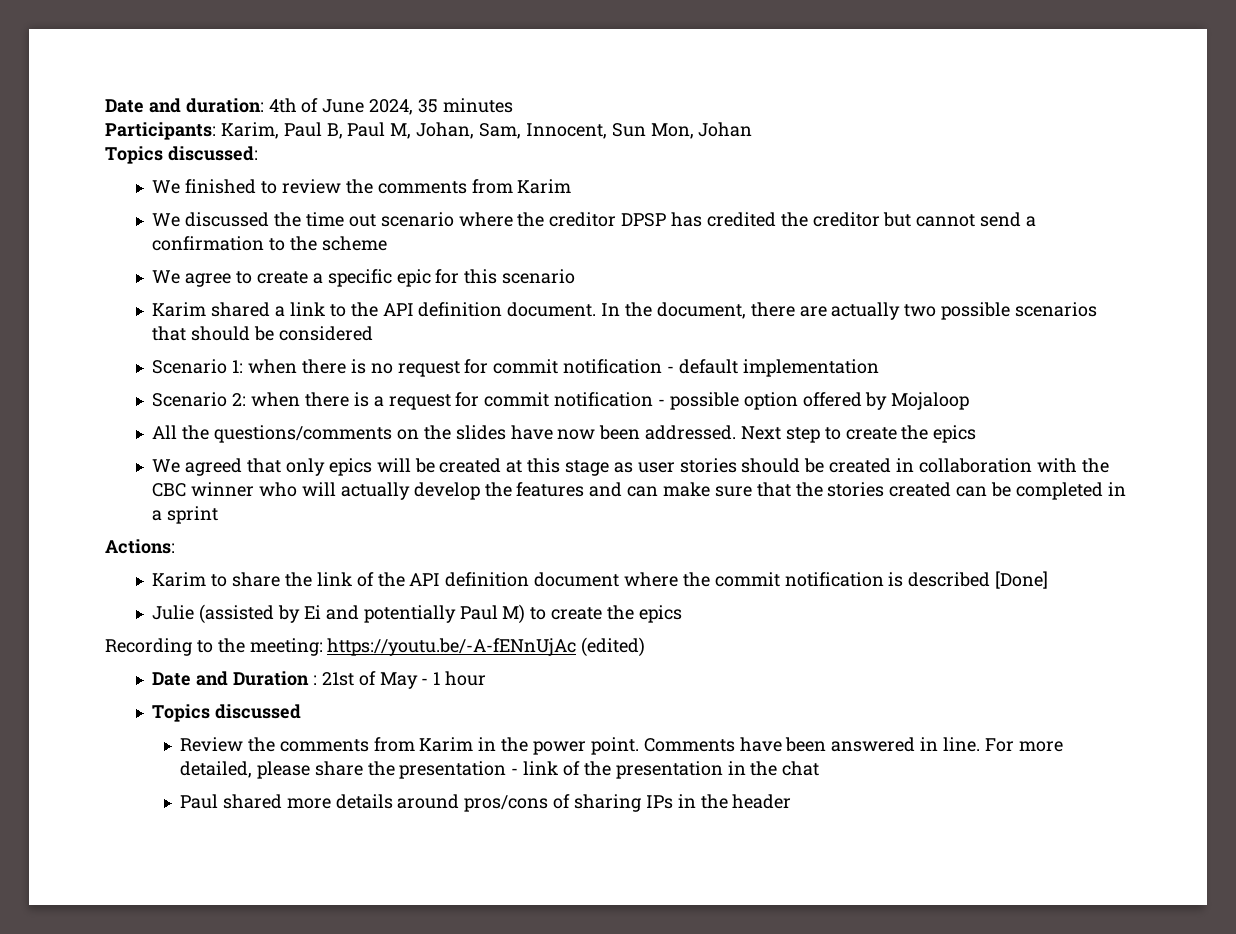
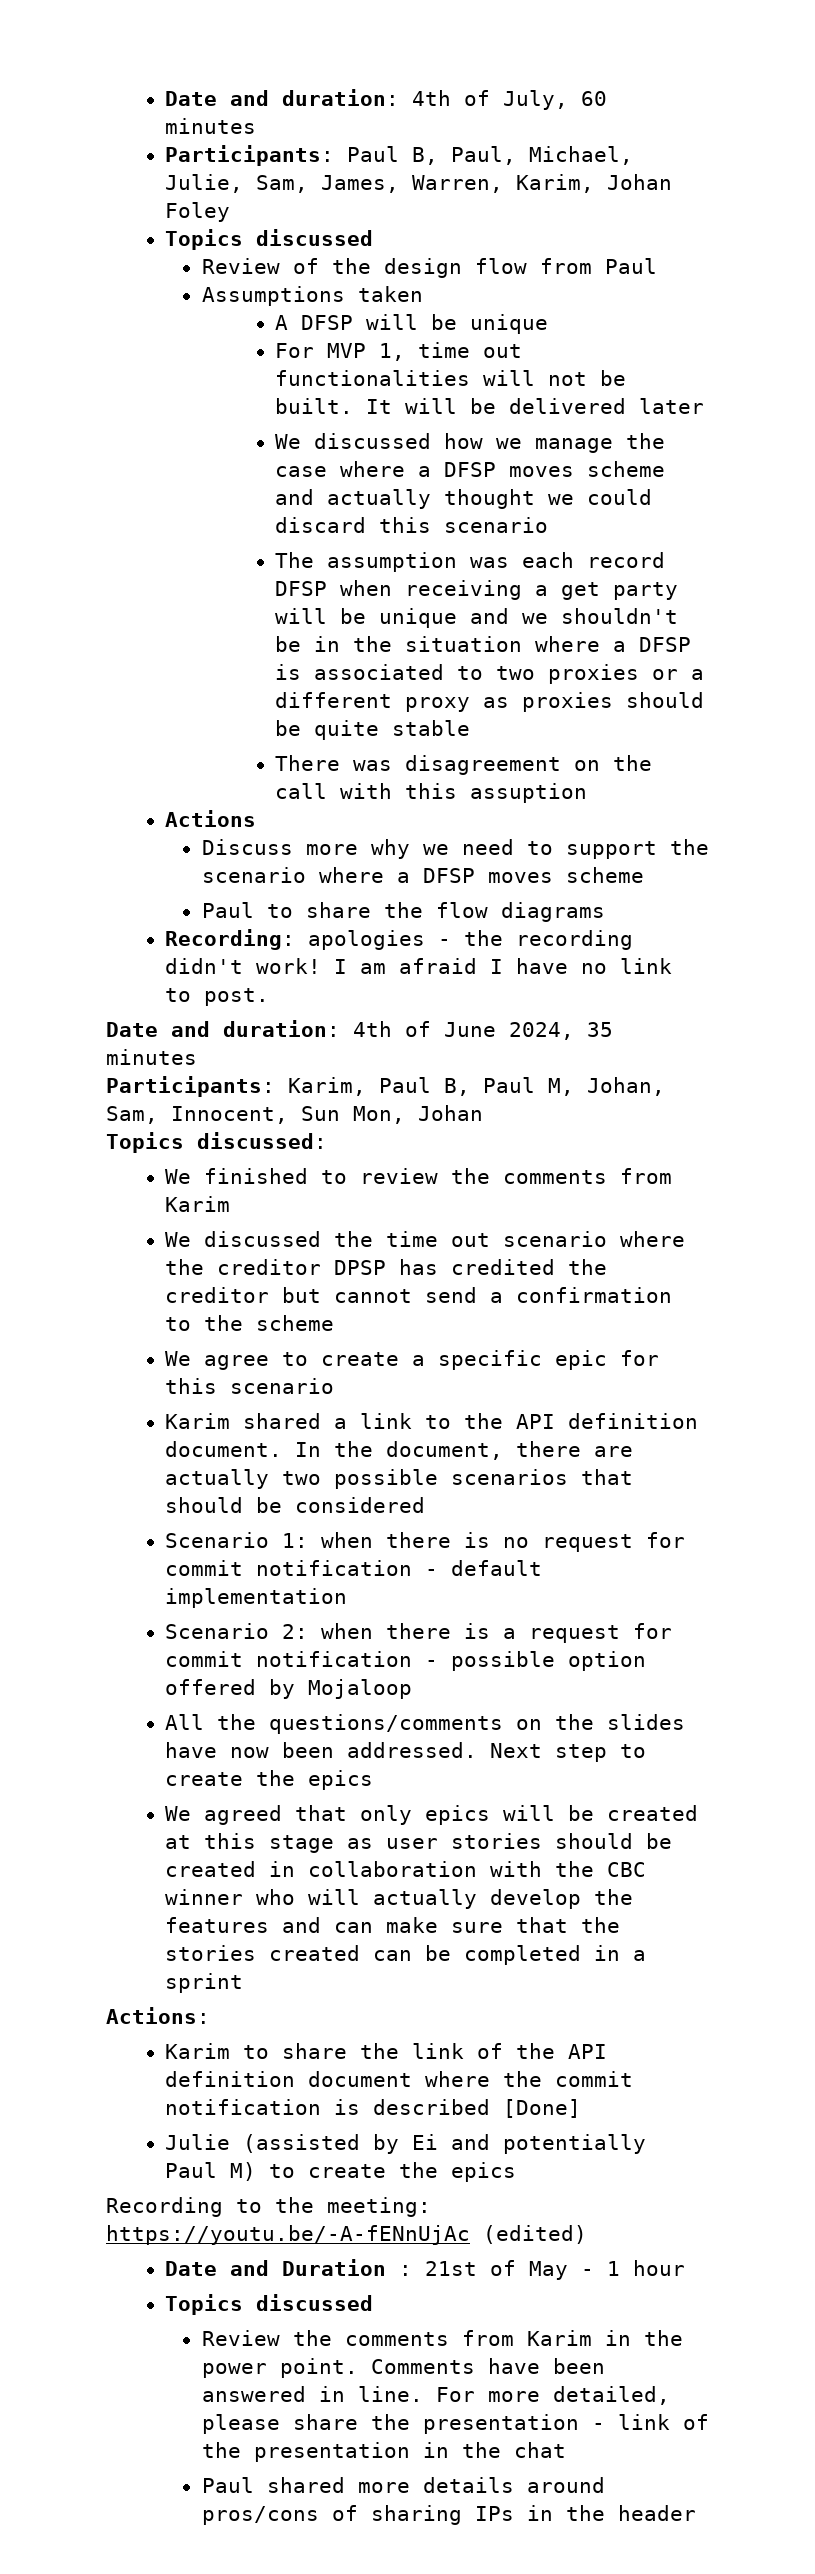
+ Date and duration: 4th of July, 60 minutes
+ Participants: Paul B, Paul, Michael, Julie, Sam, James, Warren, Karim, Johan Foley
+ Topics discussed
+ Review of the design flow from Paul
+ Assumptions taken
+ A DFSP will be unique
+ For MVP 1, time out functionalities will not be built. It will be delivered later
+ We discussed how we manage the case where a DFSP moves scheme and actually thought we could discard this scenario
+ The assumption was each record DFSP when receiving a get party will be unique and we shouldn't be in the situation where a DFSP is associated to two proxies or a different proxy as proxies should be quite stable
+ There was disagreement on the call with this assuption
+ Actions
+ Discuss more why we need to support the scenario where a DFSP moves scheme
+ Paul to share the flow diagrams
+ Recording: apologies - the recording didn't work! I am afraid I have no link to post.

